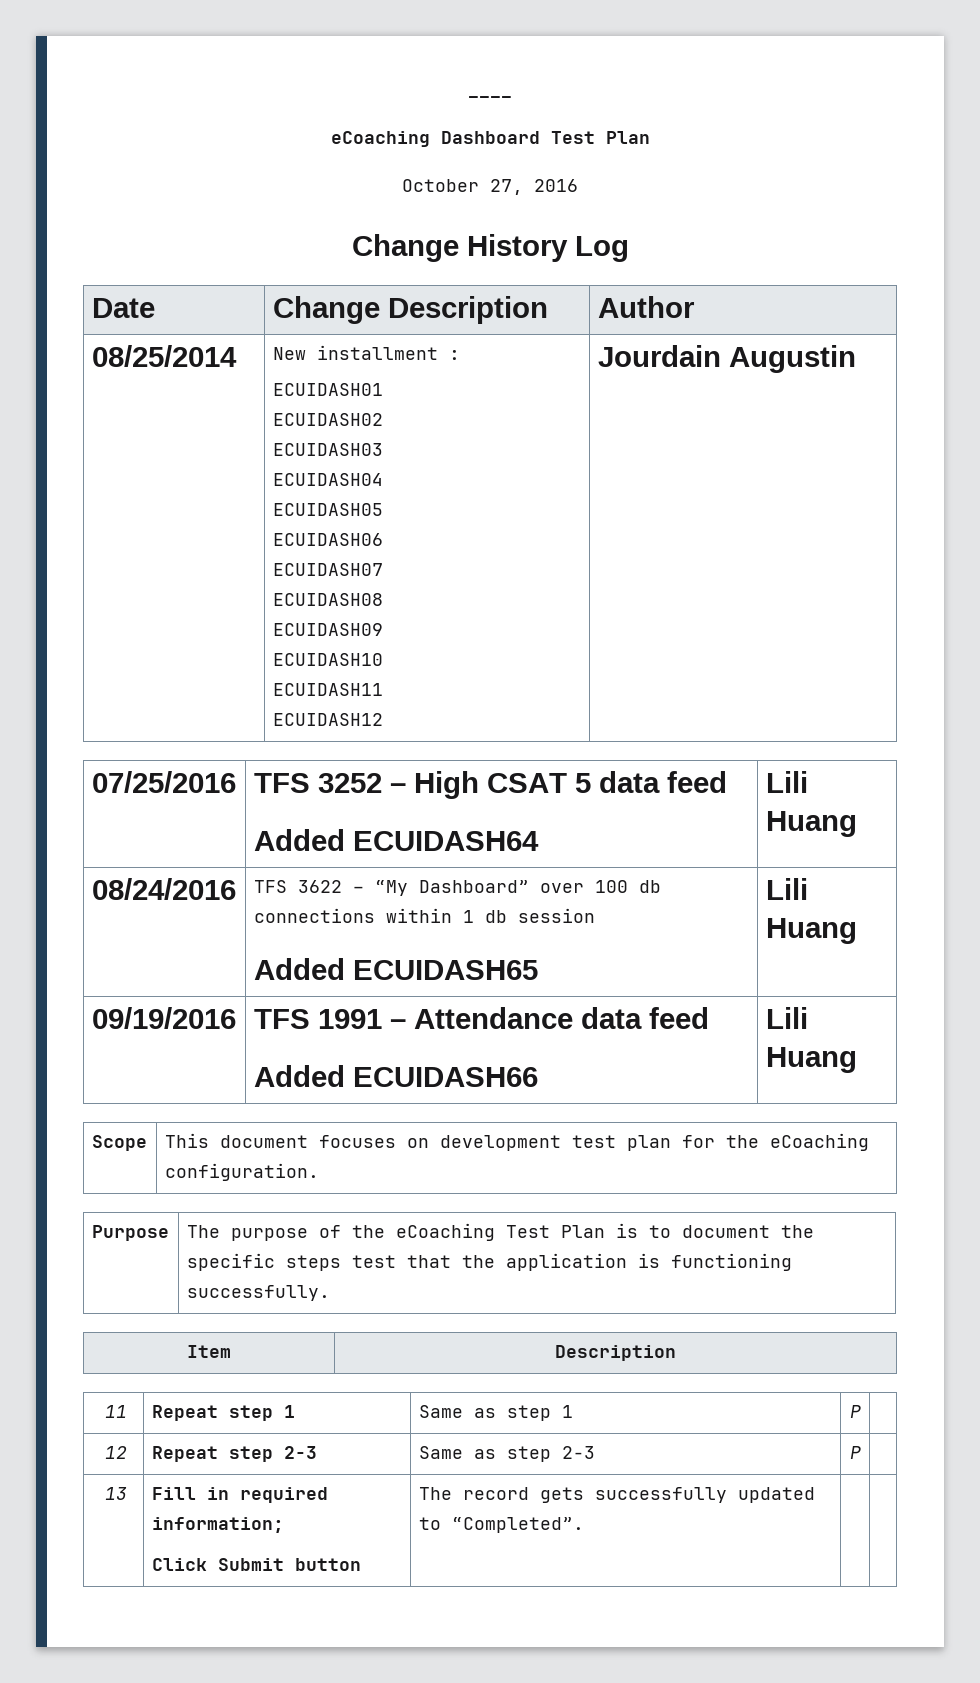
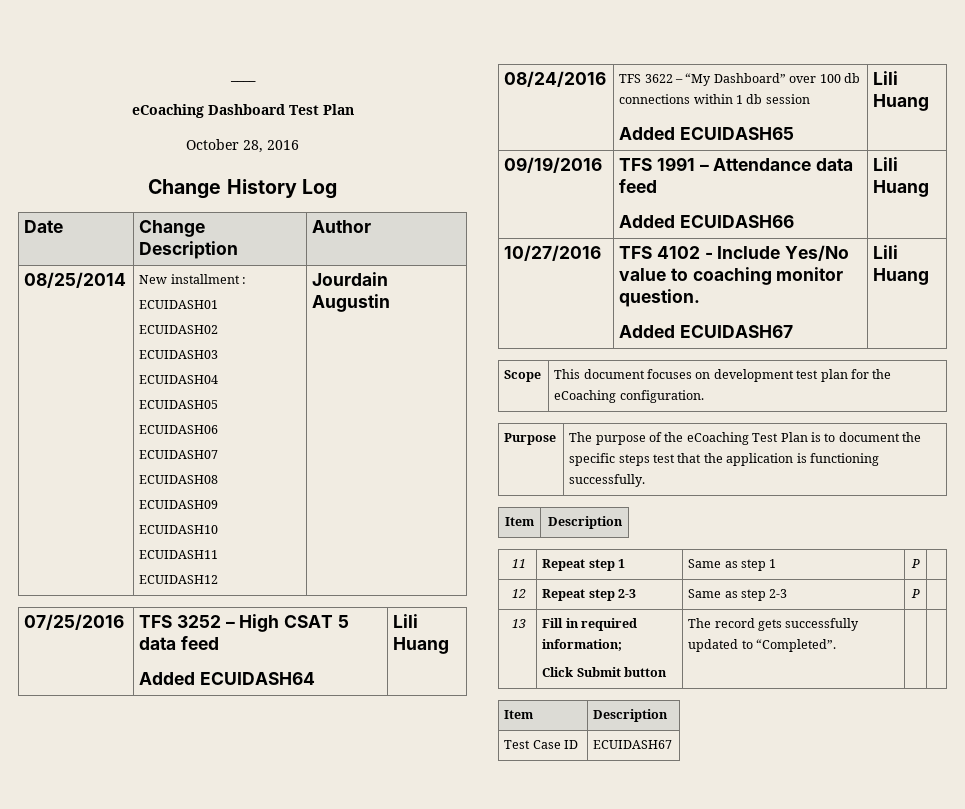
- October 27, 2016
+ October 28, 2016
+ 10/27/2016 | TFS 4102 - Include Yes/No value to coaching monitor question.
+ Added ECUIDASH67 | Lili Huang
  13 | Fill in required information;
  Click Submit button | The record gets successfully updated to “Completed”. | |
+ Item | Description
+ Test Case ID | ECUIDASH67

